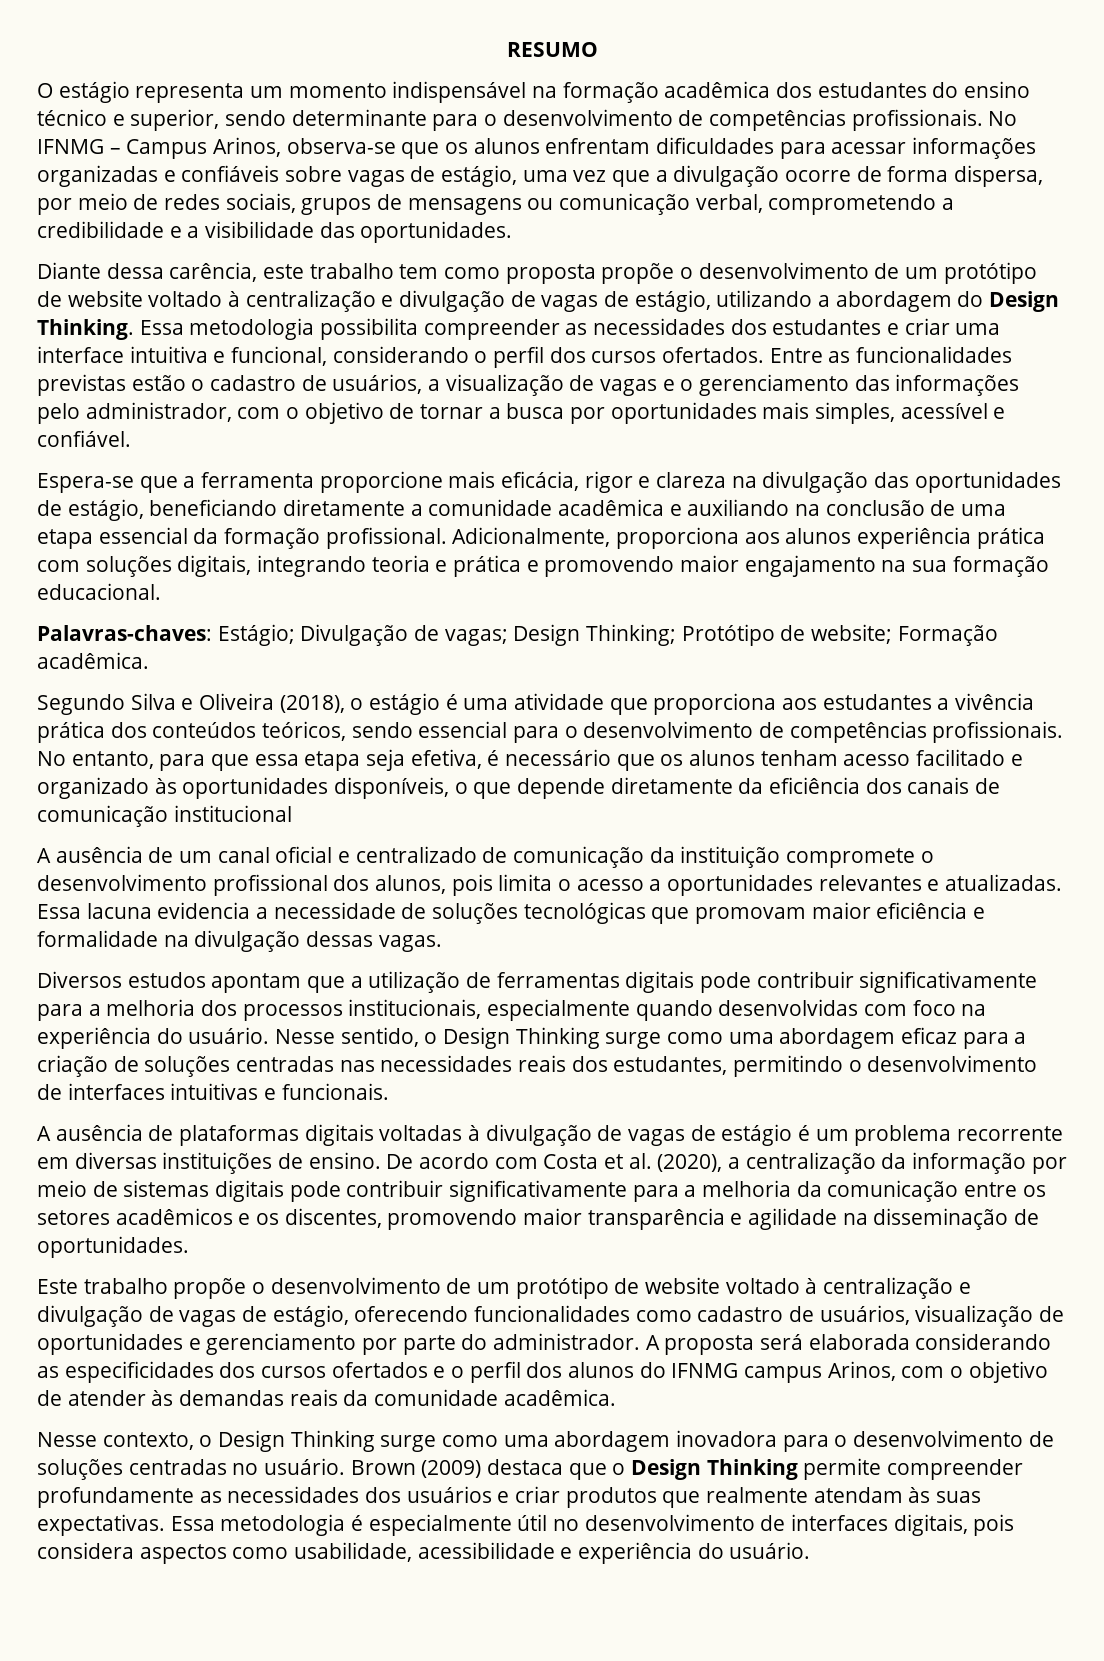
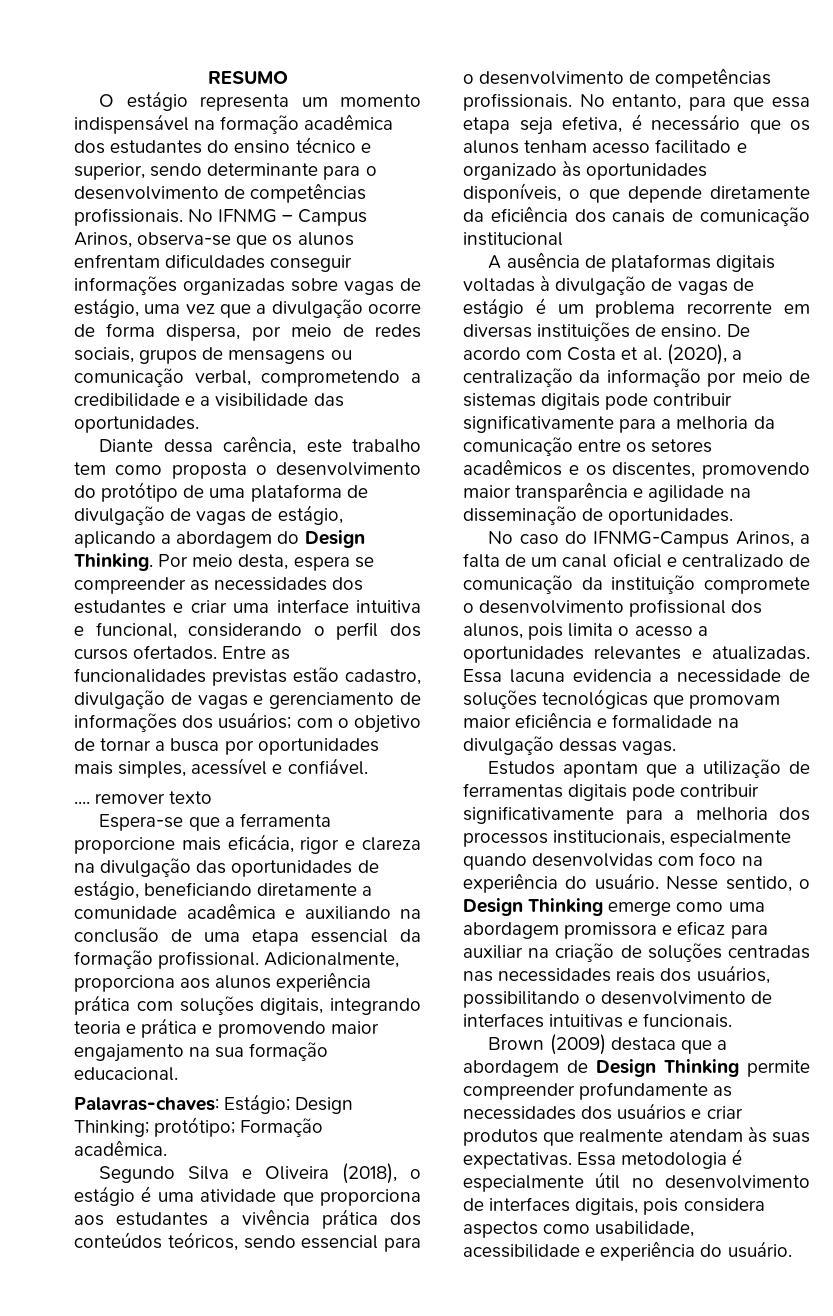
- No IFNMG – Campus Arinos, observa-se que os alunos enfrentam dificuldades para acessar informações organizadas e confiáveis sobre vagas de estágio, uma vez que a divulgação ocorre de forma dispersa, por meio de redes sociais, grupos de mensagens ou comunicação verbal, comprometendo a credibilidade e a visibilidade das oportunidades.
+ No IFNMG – Campus Arinos, observa-se que os alunos enfrentam dificuldades conseguir informações organizadas sobre vagas de estágio, uma vez que a divulgação ocorre de forma dispersa, por meio de redes sociais, grupos de mensagens ou comunicação verbal, comprometendo a credibilidade e a visibilidade das oportunidades.
- Diante dessa carência, este trabalho tem como proposta propõe o desenvolvimento de um protótipo de website voltado à centralização e divulgação de vagas de estágio, utilizando a abordagem do Design Thinking.
+ Diante dessa carência, este trabalho tem como proposta o desenvolvimento do protótipo de uma plataforma de divulgação de vagas de estágio, aplicando a abordagem do Design Thinking.
- Essa metodologia possibilita compreender as necessidades dos estudantes e criar uma interface intuitiva e funcional, considerando o perfil dos cursos ofertados.
+ Por meio desta, espera se compreender as necessidades dos estudantes e criar uma interface intuitiva e funcional, considerando o perfil dos cursos ofertados.
- Entre as funcionalidades previstas estão o cadastro de usuários, a visualização de vagas e o gerenciamento das informações pelo administrador, com o objetivo de tornar a busca por oportunidades mais simples, acessível e confiável.
+ Entre as funcionalidades previstas estão cadastro, divulgação de vagas e gerenciamento de informações dos usuários; com o objetivo de tornar a busca por oportunidades mais simples, acessível e confiável.
+ .... remover texto
- Palavras-chaves: Estágio; Divulgação de vagas; Design Thinking; Protótipo de website; Formação acadêmica.
+ Palavras-chaves: Estágio; Design Thinking; protótipo; Formação acadêmica.
- A ausência de um canal oficial e centralizado de comunicação da instituição compromete o desenvolvimento profissional dos alunos, pois limita o acesso a oportunidades relevantes e atualizadas. Essa lacuna evidencia a necessidade de soluções tecnológicas que promovam maior eficiência e formalidade na divulgação dessas vagas.
- Diversos estudos apontam que a utilização de ferramentas digitais pode contribuir significativamente para a melhoria dos processos institucionais, especialmente quando desenvolvidas com foco na experiência do usuário. Nesse sentido, o Design Thinking surge como uma abordagem eficaz para a criação de soluções centradas nas necessidades reais dos estudantes, permitindo o desenvolvimento de interfaces intuitivas e funcionais.
- Este trabalho propõe o desenvolvimento de um protótipo de website voltado à centralização e divulgação de vagas de estágio, oferecendo funcionalidades como cadastro de usuários, visualização de oportunidades e gerenciamento por parte do administrador. A proposta será elaborada considerando as especificidades dos cursos ofertados e o perfil dos alunos do IFNMG campus Arinos, com o objetivo de atender às demandas reais da comunidade acadêmica.
- Nesse contexto, o Design Thinking surge como uma abordagem inovadora para o desenvolvimento de soluções centradas no usuário. Brown (2009) destaca que o Design Thinking permite compreender profundamente as necessidades dos usuários e criar produtos que realmente atendam às suas expectativas.
+ No caso do IFNMG-Campus Arinos, a falta de um canal oficial e centralizado de comunicação da instituição compromete o desenvolvimento profissional dos alunos, pois limita o acesso a oportunidades relevantes e atualizadas. Essa lacuna evidencia a necessidade de soluções tecnológicas que promovam maior eficiência e formalidade na divulgação dessas vagas.
+ Estudos apontam que a utilização de ferramentas digitais pode contribuir significativamente para a melhoria dos processos institucionais, especialmente quando desenvolvidas com foco na experiência do usuário. Nesse sentido, o Design Thinking emerge como uma abordagem promissora e eficaz para auxiliar na criação de soluções centradas nas necessidades reais dos usuários, possibilitando o desenvolvimento de interfaces intuitivas e funcionais.
+ Brown (2009) destaca que a abordagem de Design Thinking permite compreender profundamente as necessidades dos usuários e criar produtos que realmente atendam às suas expectativas.

